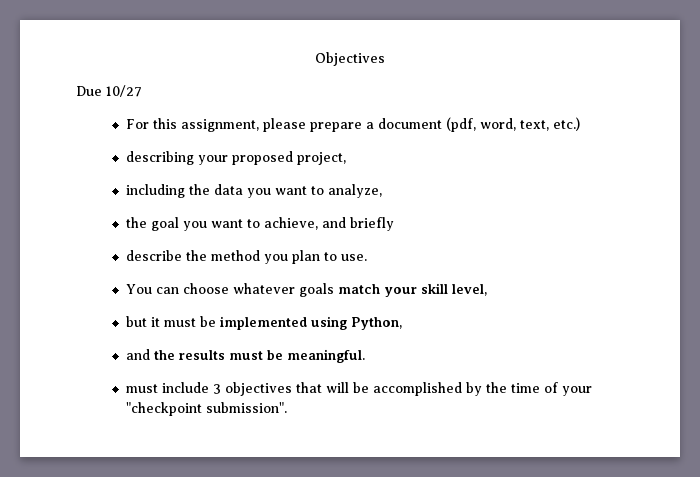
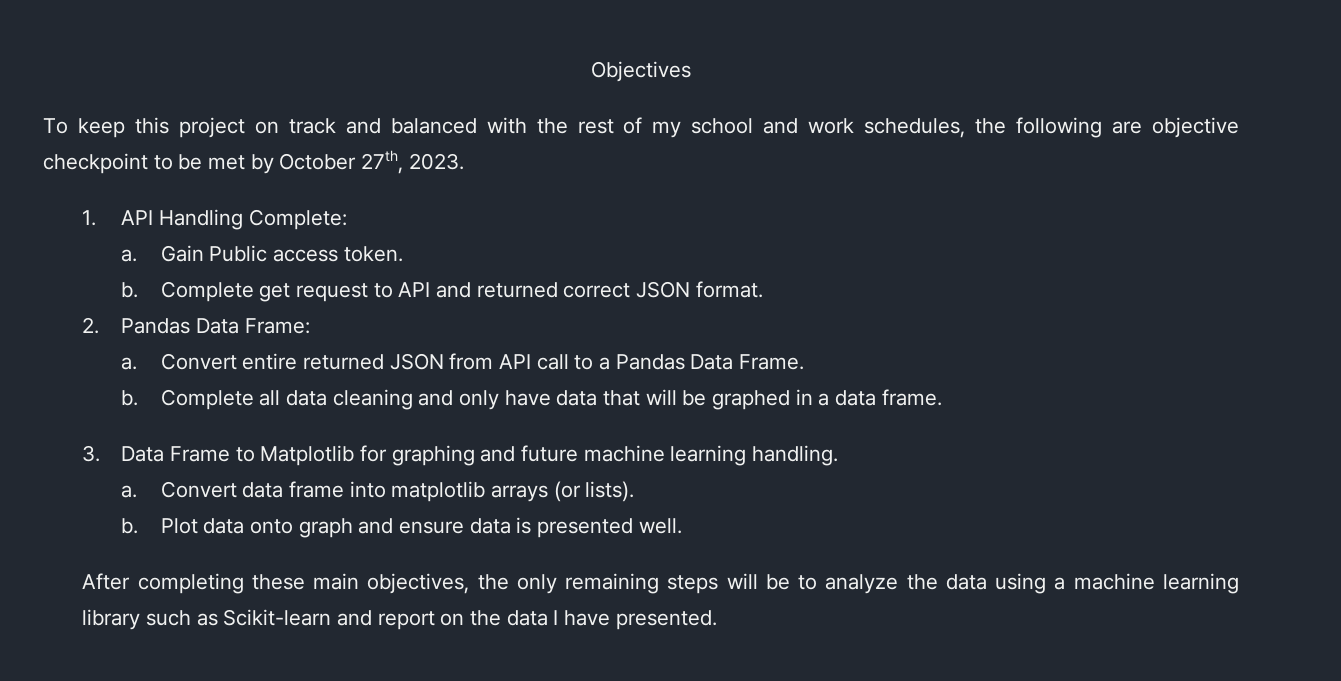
- Due 10/27
- For this assignment, please prepare a document (pdf, word, text, etc.)
- describing your proposed project,
- including the data you want to analyze,
- the goal you want to achieve, and briefly
- describe the method you plan to use.
- You can choose whatever goals match your skill level,
- but it must be implemented using Python,
- and the results must be meaningful.
- must include 3 objectives that will be accomplished by the time of your "checkpoint submission".
+ To keep this project on track and balanced with the rest of my school and work schedules, the following are objective checkpoint to be met by October 27th, 2023.
+ 1. API Handling Complete:
+ a. Gain Public access token.
+ b. Complete get request to API and returned correct JSON format.
+ 2. Pandas Data Frame:
+ a. Convert entire returned JSON from API call to a Pandas Data Frame.
+ b. Complete all data cleaning and only have data that will be graphed in a data frame.
+ 3. Data Frame to Matplotlib for graphing and future machine learning handling.
+ a. Convert data frame into matplotlib arrays (or lists).
+ b. Plot data onto graph and ensure data is presented well.
+ After completing these main objectives, the only remaining steps will be to analyze the data using a machine learning library such as Scikit-learn and report on the data I have presented.

